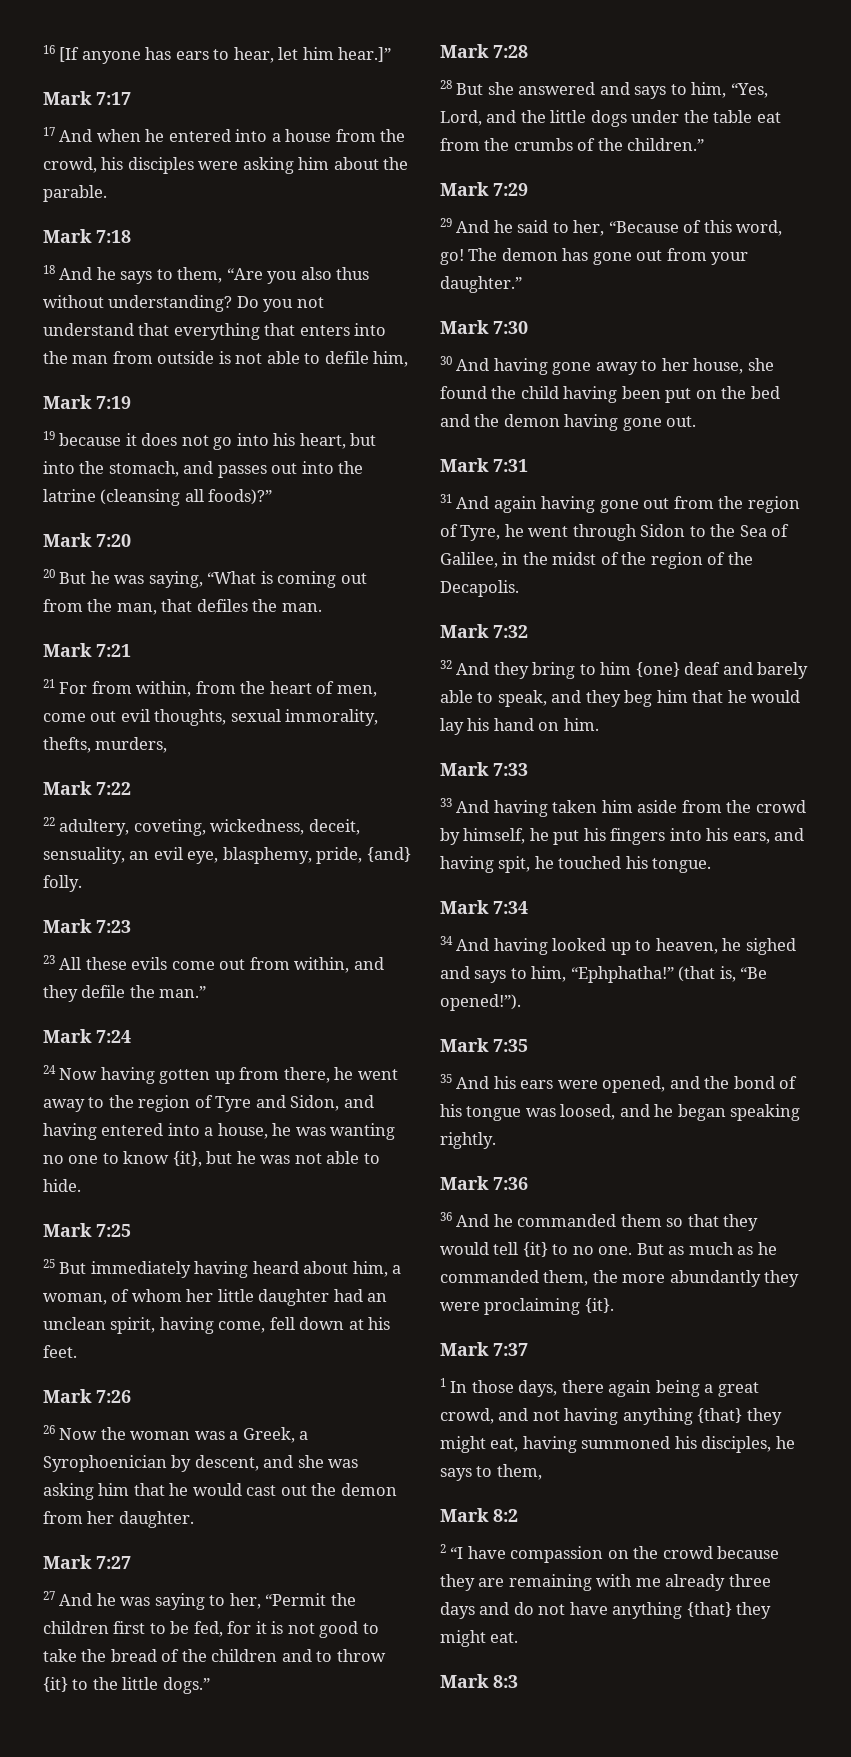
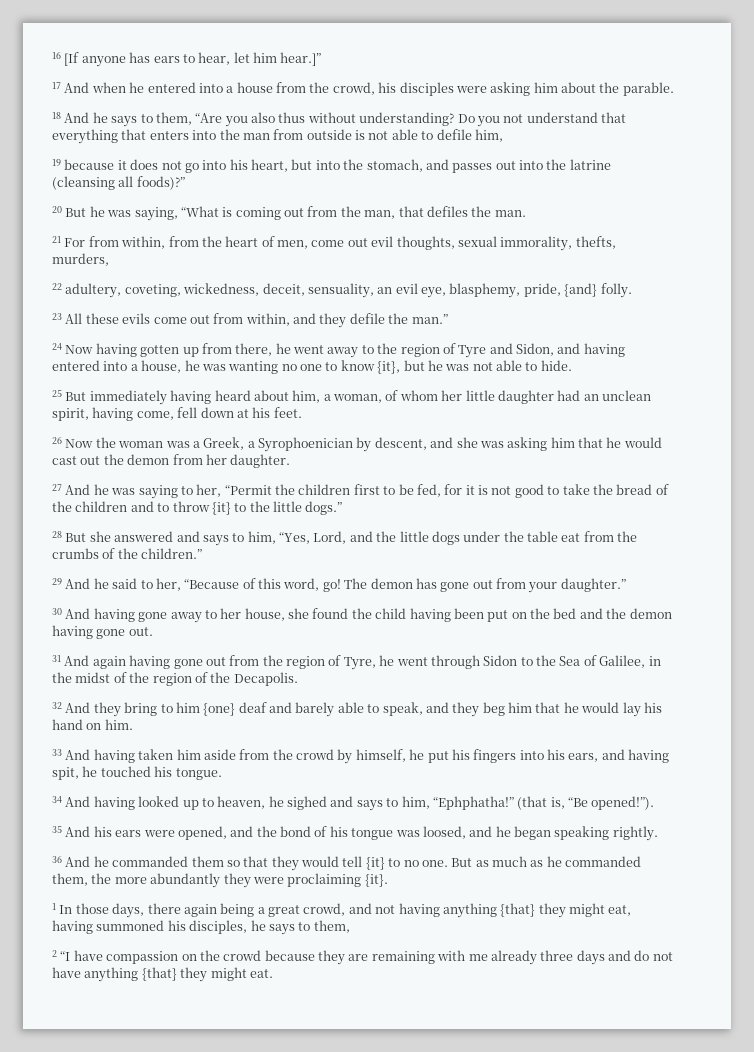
- Mark 7:17
- Mark 7:18
- Mark 7:19
- Mark 7:20
- Mark 7:21
- Mark 7:22
- Mark 7:23
- Mark 7:24
- Mark 7:25
- Mark 7:26
- Mark 7:27
- Mark 7:28
- Mark 7:29
- Mark 7:30
- Mark 7:31
- Mark 7:32
- Mark 7:33
- Mark 7:34
- Mark 7:35
- Mark 7:36
- Mark 7:37
- Mark 8:2
- Mark 8:3

